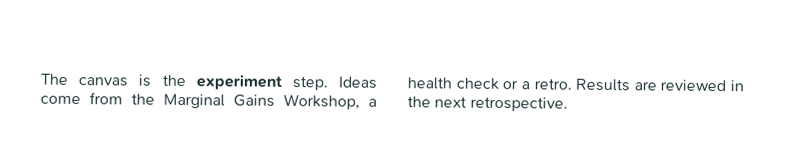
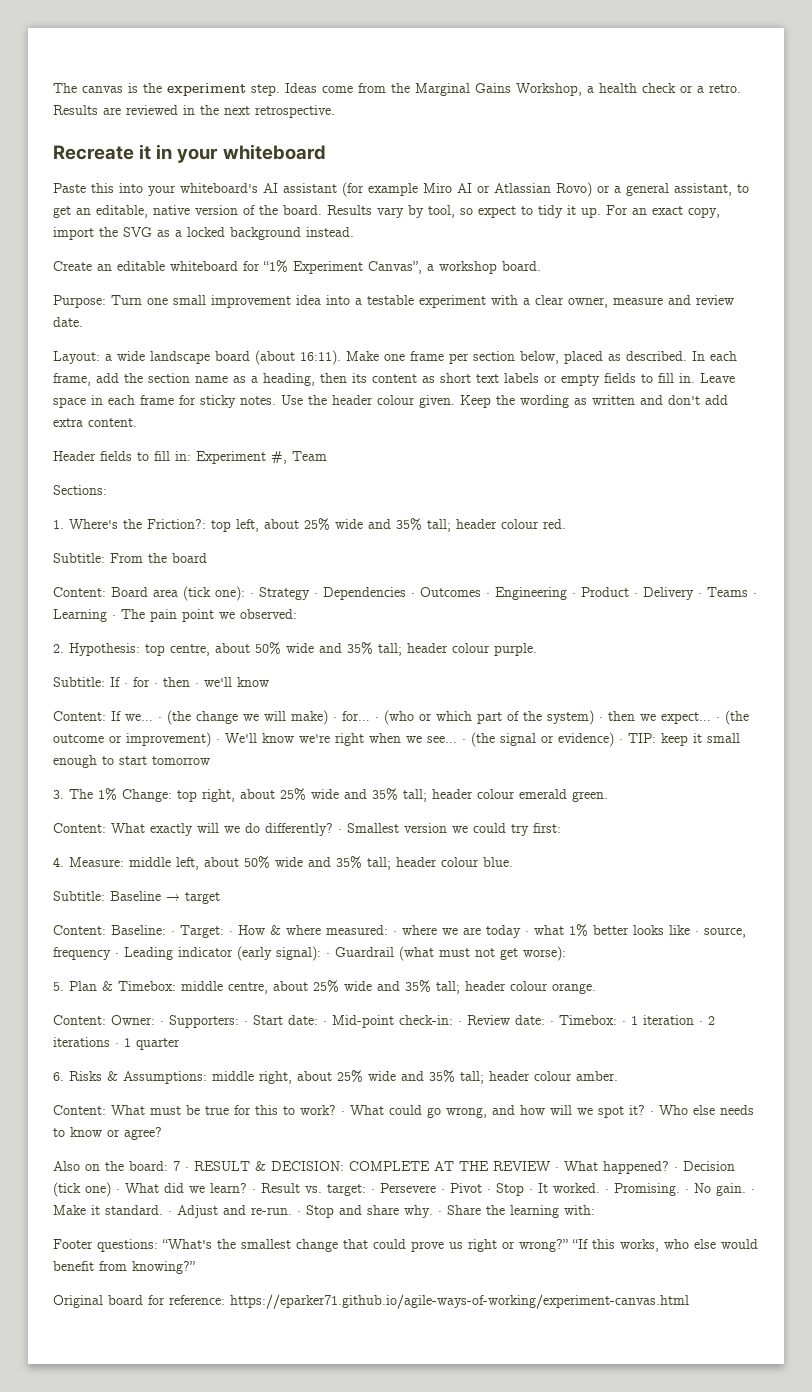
+ Recreate it in your whiteboard
+ Paste this into your whiteboard's AI assistant (for example Miro AI or Atlassian Rovo) or a general assistant, to get an editable, native version of the board. Results vary by tool, so expect to tidy it up. For an exact copy, import the SVG as a locked background instead.
+ Create an editable whiteboard for “1% Experiment Canvas”, a workshop board.
+ Purpose: Turn one small improvement idea into a testable experiment with a clear owner, measure and review date.
+ Layout: a wide landscape board (about 16:11). Make one frame per section below, placed as described. In each frame, add the section name as a heading, then its content as short text labels or empty fields to fill in. Leave space in each frame for sticky notes. Use the header colour given. Keep the wording as written and don't add extra content.
+ Header fields to fill in: Experiment #, Team
+ Sections:
+ 1. Where's the Friction?: top left, about 25% wide and 35% tall; header colour red.
+ Subtitle: From the board
+ Content: Board area (tick one): · Strategy · Dependencies · Outcomes · Engineering · Product · Delivery · Teams · Learning · The pain point we observed:
+ 2. Hypothesis: top centre, about 50% wide and 35% tall; header colour purple.
+ Subtitle: If · for · then · we'll know
+ Content: If we… · (the change we will make) · for… · (who or which part of the system) · then we expect… · (the outcome or improvement) · We'll know we're right when we see… · (the signal or evidence) · TIP: keep it small enough to start tomorrow
+ 3. The 1% Change: top right, about 25% wide and 35% tall; header colour emerald green.
+ Content: What exactly will we do differently? · Smallest version we could try first:
+ 4. Measure: middle left, about 50% wide and 35% tall; header colour blue.
+ Subtitle: Baseline → target
+ Content: Baseline: · Target: · How & where measured: · where we are today · what 1% better looks like · source, frequency · Leading indicator (early signal): · Guardrail (what must not get worse):
+ 5. Plan & Timebox: middle centre, about 25% wide and 35% tall; header colour orange.
+ Content: Owner: · Supporters: · Start date: · Mid-point check-in: · Review date: · Timebox: · 1 iteration · 2 iterations · 1 quarter
+ 6. Risks & Assumptions: middle right, about 25% wide and 35% tall; header colour amber.
+ Content: What must be true for this to work? · What could go wrong, and how will we spot it? · Who else needs to know or agree?
+ Also on the board: 7 · RESULT & DECISION: COMPLETE AT THE REVIEW · What happened? · Decision (tick one) · What did we learn? · Result vs. target: · Persevere · Pivot · Stop · It worked. · Promising. · No gain. · Make it standard. · Adjust and re-run. · Stop and share why. · Share the learning with:
+ Footer questions: “What's the smallest change that could prove us right or wrong?” “If this works, who else would benefit from knowing?”
+ Original board for reference: https://eparker71.github.io/agile-ways-of-working/experiment-canvas.html

